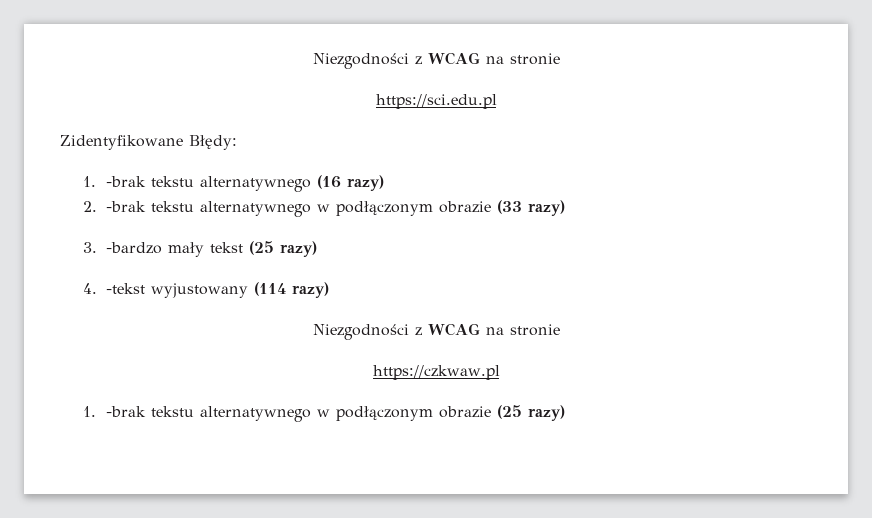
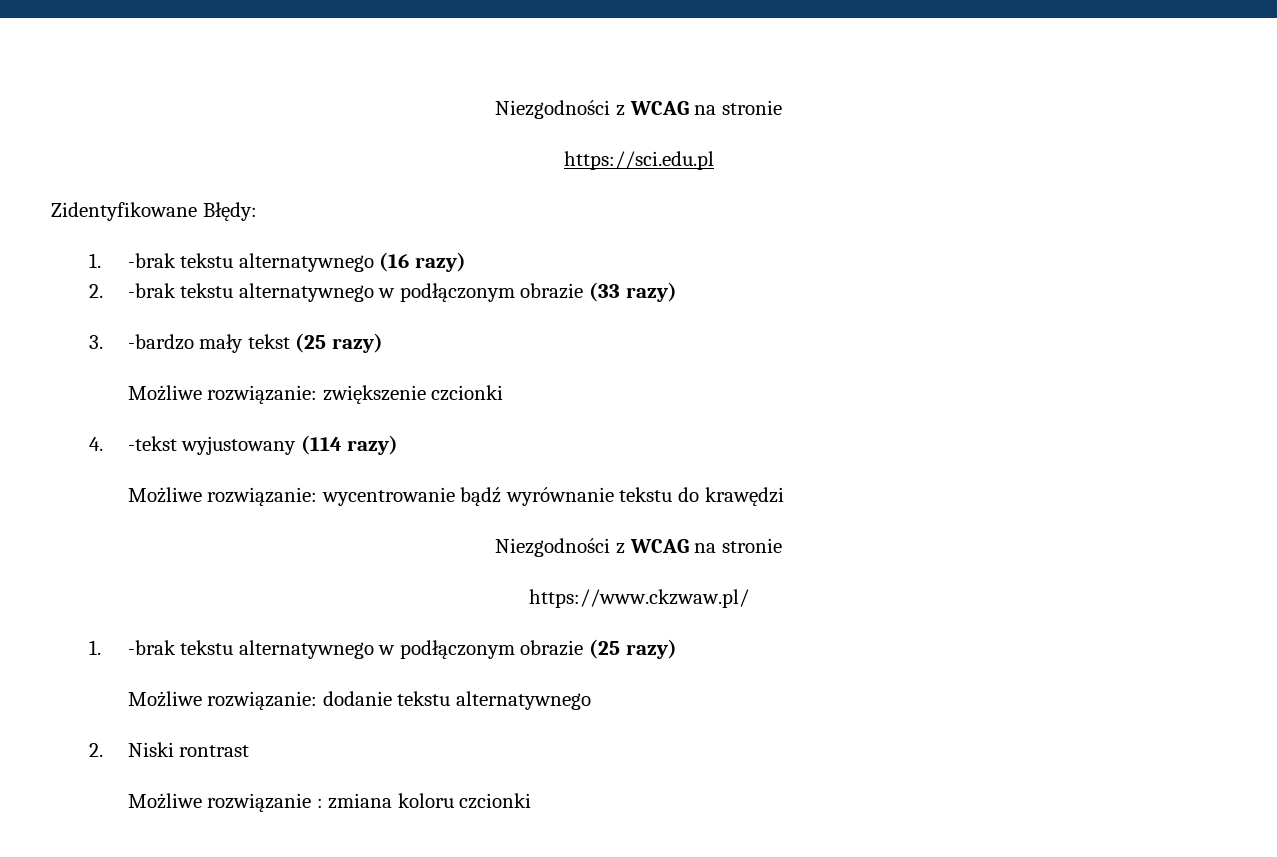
+ Możliwe rozwiązanie: zwiększenie czcionki
  4. -tekst wyjustowany (114 razy)
+ Możliwe rozwiązanie: wycentrowanie bądź wyrównanie tekstu do krawędzi
  Niezgodności z WCAG na stronie
- https://czkwaw.pl
+ https://www.ckzwaw.pl/
+ Możliwe rozwiązanie: dodanie tekstu alternatywnego
+ 2. Niski rontrast
+ Możliwe rozwiązanie : zmiana koloru czcionki

